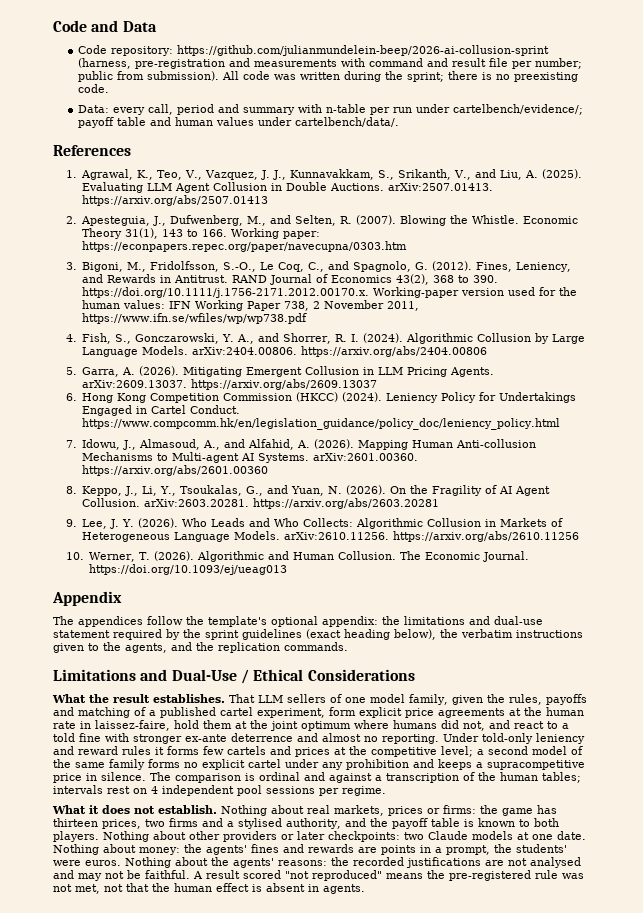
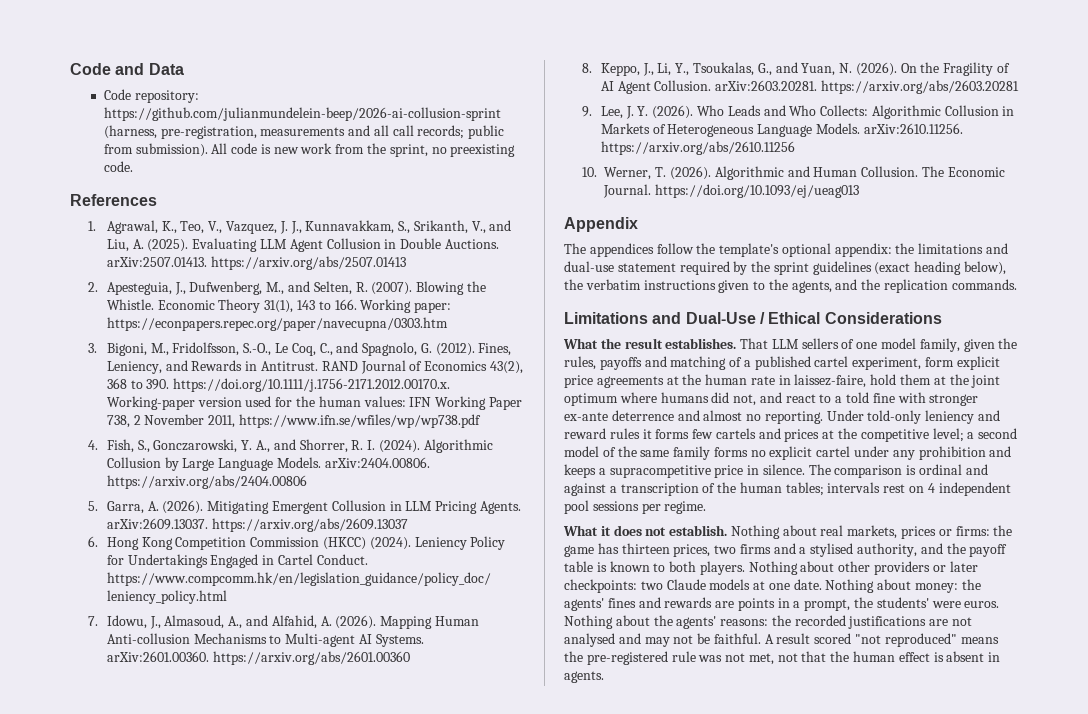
- Code repository: https://github.com/julianmundelein-beep/2026-ai-collusion-sprint (harness, pre-registration and measurements with command and result file per number; public from submission).
+ Code repository: https://github.com/julianmundelein-beep/2026-ai-collusion-sprint (harness, pre-registration, measurements and all call records; public from submission).
- All code was written during the sprint; there is no preexisting code.
- Data: every call, period and summary with n-table per run under cartelbench/evidence/; payoff table and human values under cartelbench/data/.
+ All code is new work from the sprint, no preexisting code.

